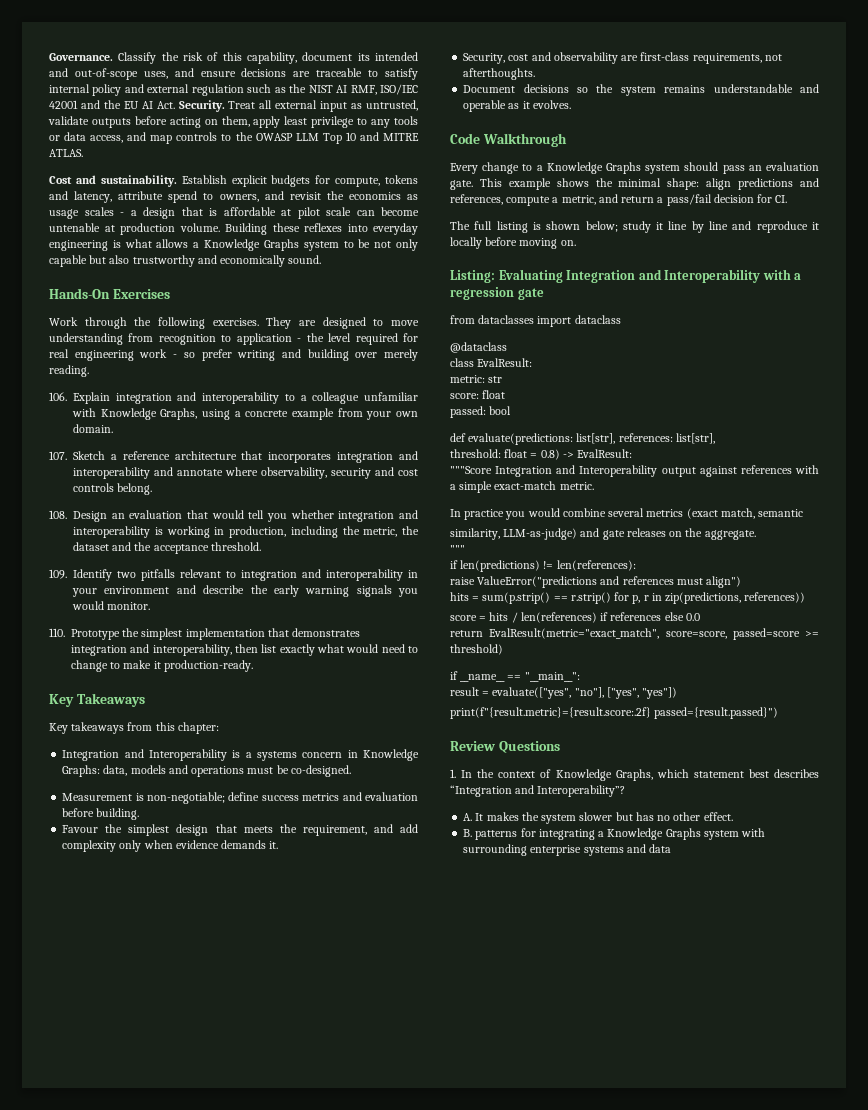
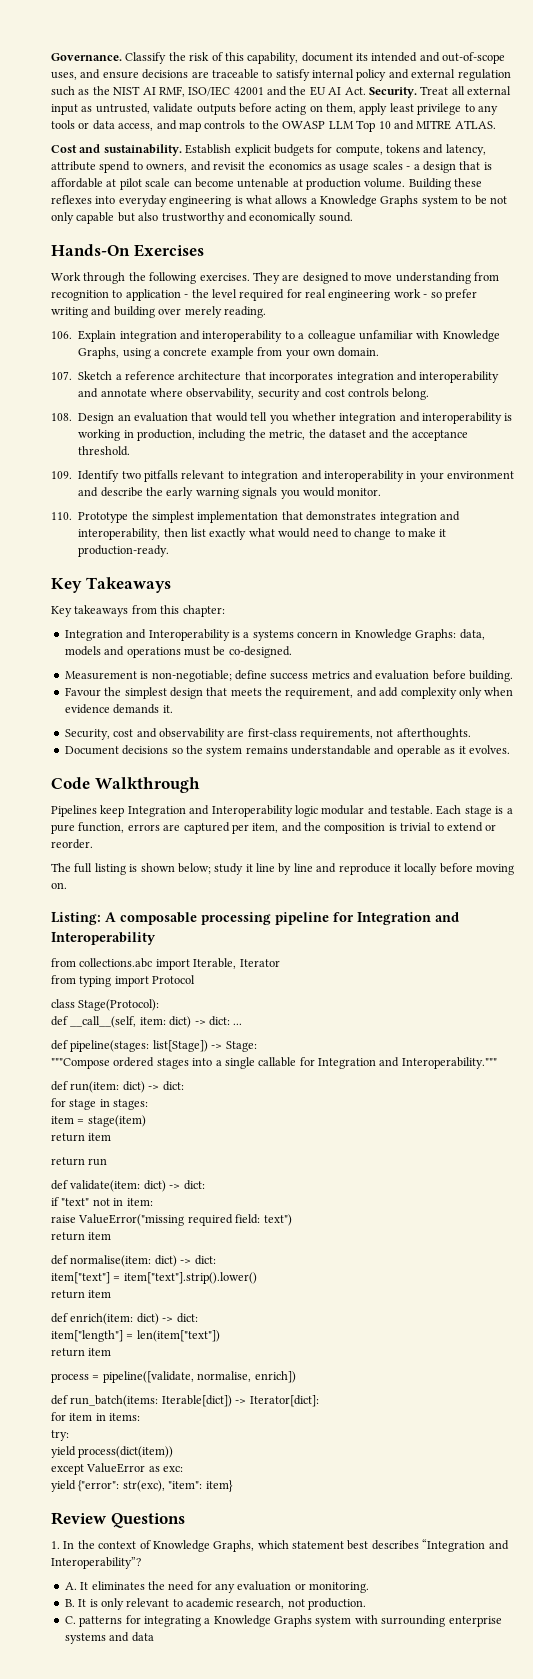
- Every change to a Knowledge Graphs system should pass an evaluation gate. This example shows the minimal shape: align predictions and references, compute a metric, and return a pass/fail decision for CI.
+ Pipelines keep Integration and Interoperability logic modular and testable. Each stage is a pure function, errors are captured per item, and the composition is trivial to extend or reorder.
- Listing: Evaluating Integration and Interoperability with a regression gate
- from dataclasses import dataclass
- @dataclass
- class EvalResult:
- metric: str
- score: float
- passed: bool
- def evaluate(predictions: list[str], references: list[str],
- threshold: float = 0.8) -> EvalResult:
- """Score Integration and Interoperability output against references with a simple exact-match metric.
- In practice you would combine several metrics (exact match, semantic
- similarity, LLM-as-judge) and gate releases on the aggregate.
- """
- if len(predictions) != len(references):
- raise ValueError("predictions and references must align")
- hits = sum(p.strip() == r.strip() for p, r in zip(predictions, references))
- score = hits / len(references) if references else 0.0
- return EvalResult(metric="exact_match", score=score, passed=score >= threshold)
- if __name__ == "__main__":
- result = evaluate(["yes", "no"], ["yes", "yes"])
- print(f"{result.metric}={result.score:.2f} passed={result.passed}")
+ Listing: A composable processing pipeline for Integration and Interoperability
+ from collections.abc import Iterable, Iterator
+ from typing import Protocol
+ class Stage(Protocol):
+ def __call__(self, item: dict) -> dict: ...
+ def pipeline(stages: list[Stage]) -> Stage:
+ """Compose ordered stages into a single callable for Integration and Interoperability."""
+ def run(item: dict) -> dict:
+ for stage in stages:
+ item = stage(item)
+ return item
+ return run
+ def validate(item: dict) -> dict:
+ if "text" not in item:
+ raise ValueError("missing required field: text")
+ return item
+ def normalise(item: dict) -> dict:
+ item["text"] = item["text"].strip().lower()
+ return item
+ def enrich(item: dict) -> dict:
+ item["length"] = len(item["text"])
+ return item
+ process = pipeline([validate, normalise, enrich])
+ def run_batch(items: Iterable[dict]) -> Iterator[dict]:
+ for item in items:
+ try:
+ yield process(dict(item))
+ except ValueError as exc:
+ yield {"error": str(exc), "item": item}
- A. It makes the system slower but has no other effect.
- B. patterns for integrating a Knowledge Graphs system with surrounding enterprise systems and data
+ A. It eliminates the need for any evaluation or monitoring.
+ B. It is only relevant to academic research, not production.
+ C. patterns for integrating a Knowledge Graphs system with surrounding enterprise systems and data

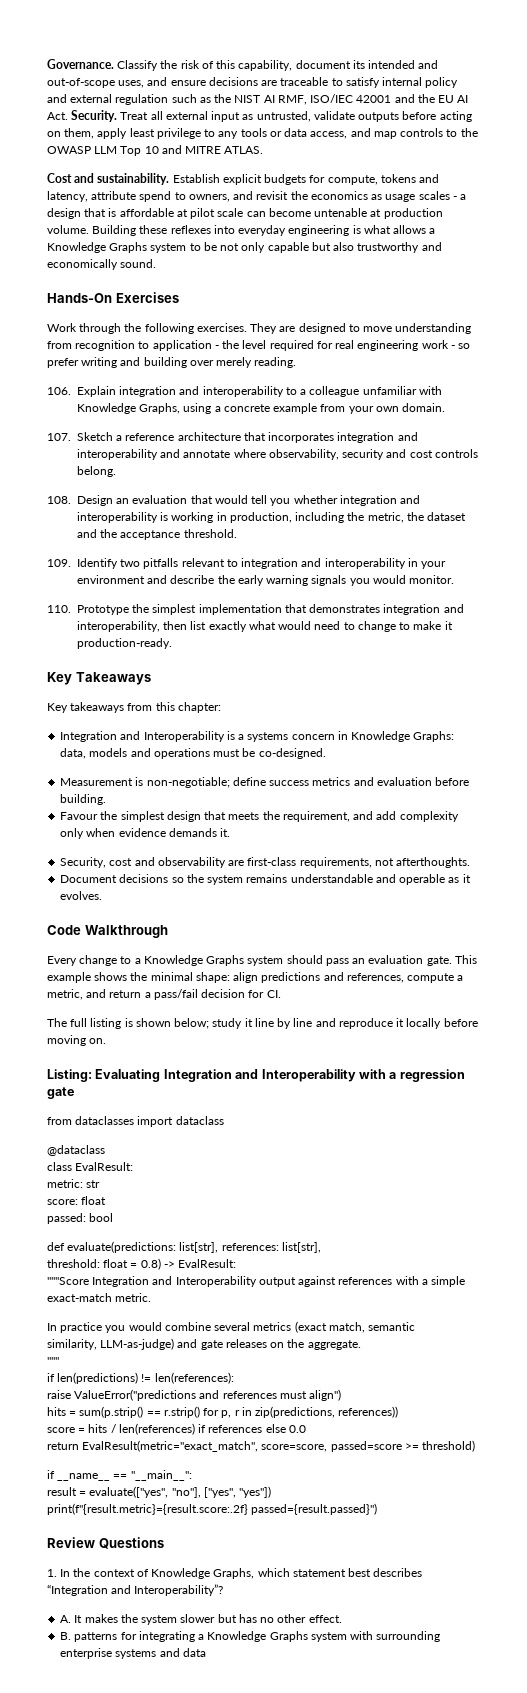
- Pipelines keep Integration and Interoperability logic modular and testable. Each stage is a pure function, errors are captured per item, and the composition is trivial to extend or reorder.
+ Every change to a Knowledge Graphs system should pass an evaluation gate. This example shows the minimal shape: align predictions and references, compute a metric, and return a pass/fail decision for CI.
- Listing: A composable processing pipeline for Integration and Interoperability
- from collections.abc import Iterable, Iterator
- from typing import Protocol
- class Stage(Protocol):
- def __call__(self, item: dict) -> dict: ...
- def pipeline(stages: list[Stage]) -> Stage:
- """Compose ordered stages into a single callable for Integration and Interoperability."""
- def run(item: dict) -> dict:
- for stage in stages:
- item = stage(item)
- return item
- return run
- def validate(item: dict) -> dict:
- if "text" not in item:
- raise ValueError("missing required field: text")
- return item
- def normalise(item: dict) -> dict:
- item["text"] = item["text"].strip().lower()
- return item
- def enrich(item: dict) -> dict:
- item["length"] = len(item["text"])
- return item
- process = pipeline([validate, normalise, enrich])
- def run_batch(items: Iterable[dict]) -> Iterator[dict]:
- for item in items:
- try:
- yield process(dict(item))
- except ValueError as exc:
- yield {"error": str(exc), "item": item}
+ Listing: Evaluating Integration and Interoperability with a regression gate
+ from dataclasses import dataclass
+ @dataclass
+ class EvalResult:
+ metric: str
+ score: float
+ passed: bool
+ def evaluate(predictions: list[str], references: list[str],
+ threshold: float = 0.8) -> EvalResult:
+ """Score Integration and Interoperability output against references with a simple exact-match metric.
+ In practice you would combine several metrics (exact match, semantic
+ similarity, LLM-as-judge) and gate releases on the aggregate.
+ """
+ if len(predictions) != len(references):
+ raise ValueError("predictions and references must align")
+ hits = sum(p.strip() == r.strip() for p, r in zip(predictions, references))
+ score = hits / len(references) if references else 0.0
+ return EvalResult(metric="exact_match", score=score, passed=score >= threshold)
+ if __name__ == "__main__":
+ result = evaluate(["yes", "no"], ["yes", "yes"])
+ print(f"{result.metric}={result.score:.2f} passed={result.passed}")
- A. It eliminates the need for any evaluation or monitoring.
- B. It is only relevant to academic research, not production.
- C. patterns for integrating a Knowledge Graphs system with surrounding enterprise systems and data
+ A. It makes the system slower but has no other effect.
+ B. patterns for integrating a Knowledge Graphs system with surrounding enterprise systems and data

